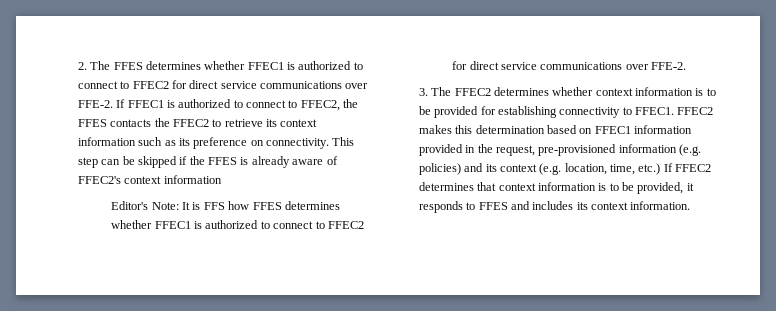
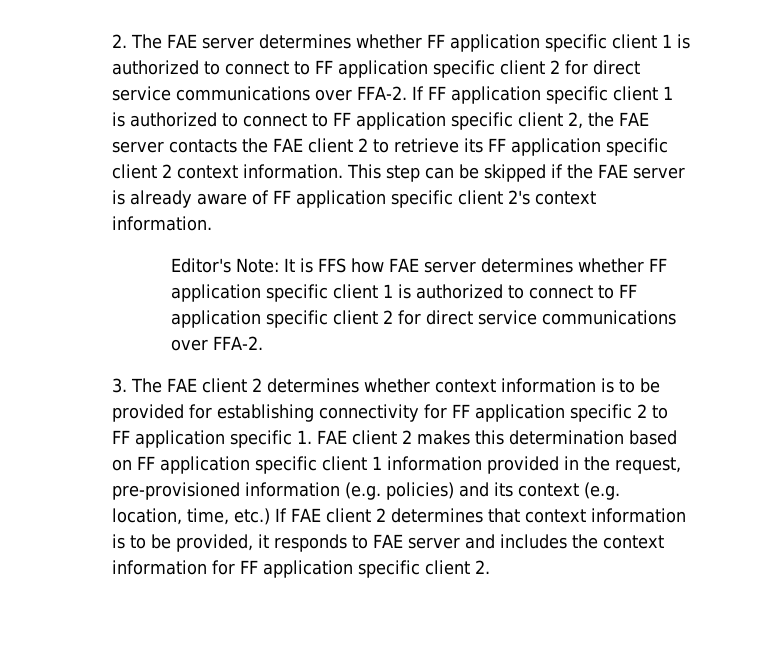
- 2. The FFES determines whether FFEC1 is authorized to connect to FFEC2 for direct service communications over FFE-2. If FFEC1 is authorized to connect to FFEC2, the FFES contacts the FFEC2 to retrieve its context information such as its preference on connectivity.
+ 2. The FAE server determines whether FF application specific client 1 is authorized to connect to FF application specific client 2 for direct service communications over FFA-2. If FF application specific client 1 is authorized to connect to FF application specific client 2, the FAE server contacts the FAE client 2 to retrieve its FF application specific client 2 context information.
- This step can be skipped if the FFES is already aware of FFEC2's context information
+ This step can be skipped if the FAE server is already aware of FF application specific client 2's context information.
- Editor's Note: It is FFS how FFES determines whether FFEC1 is authorized to connect to FFEC2 for direct service communications over FFE-2.
+ Editor's Note: It is FFS how FAE server determines whether FF application specific client 1 is authorized to connect to FF application specific client 2 for direct service communications over FFA-2.
- 3. The FFEC2 determines whether context information is to be provided for establishing connectivity to FFEC1. FFEC2 makes this determination based on FFEC1 information provided in the request, pre-provisioned information (e.g. policies) and its context (e.g. location, time, etc.) If FFEC2 determines that context information is to be provided, it responds to FFES and includes its context information.
+ 3. The FAE client 2 determines whether context information is to be provided for establishing connectivity for FF application specific 2 to FF application specific 1. FAE client 2 makes this determination based on FF application specific client 1 information provided in the request, pre-provisioned information (e.g. policies) and its context (e.g. location, time, etc.) If FAE client 2 determines that context information is to be provided, it responds to FAE server and includes the context information for FF application specific client 2.

